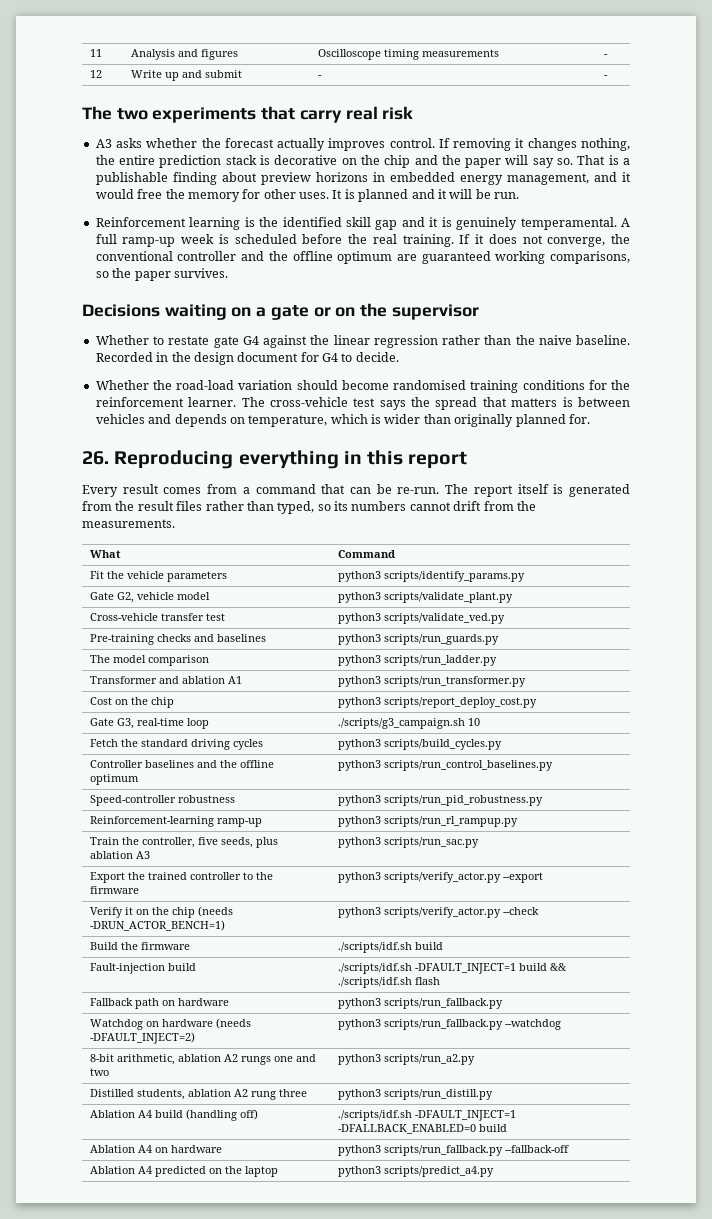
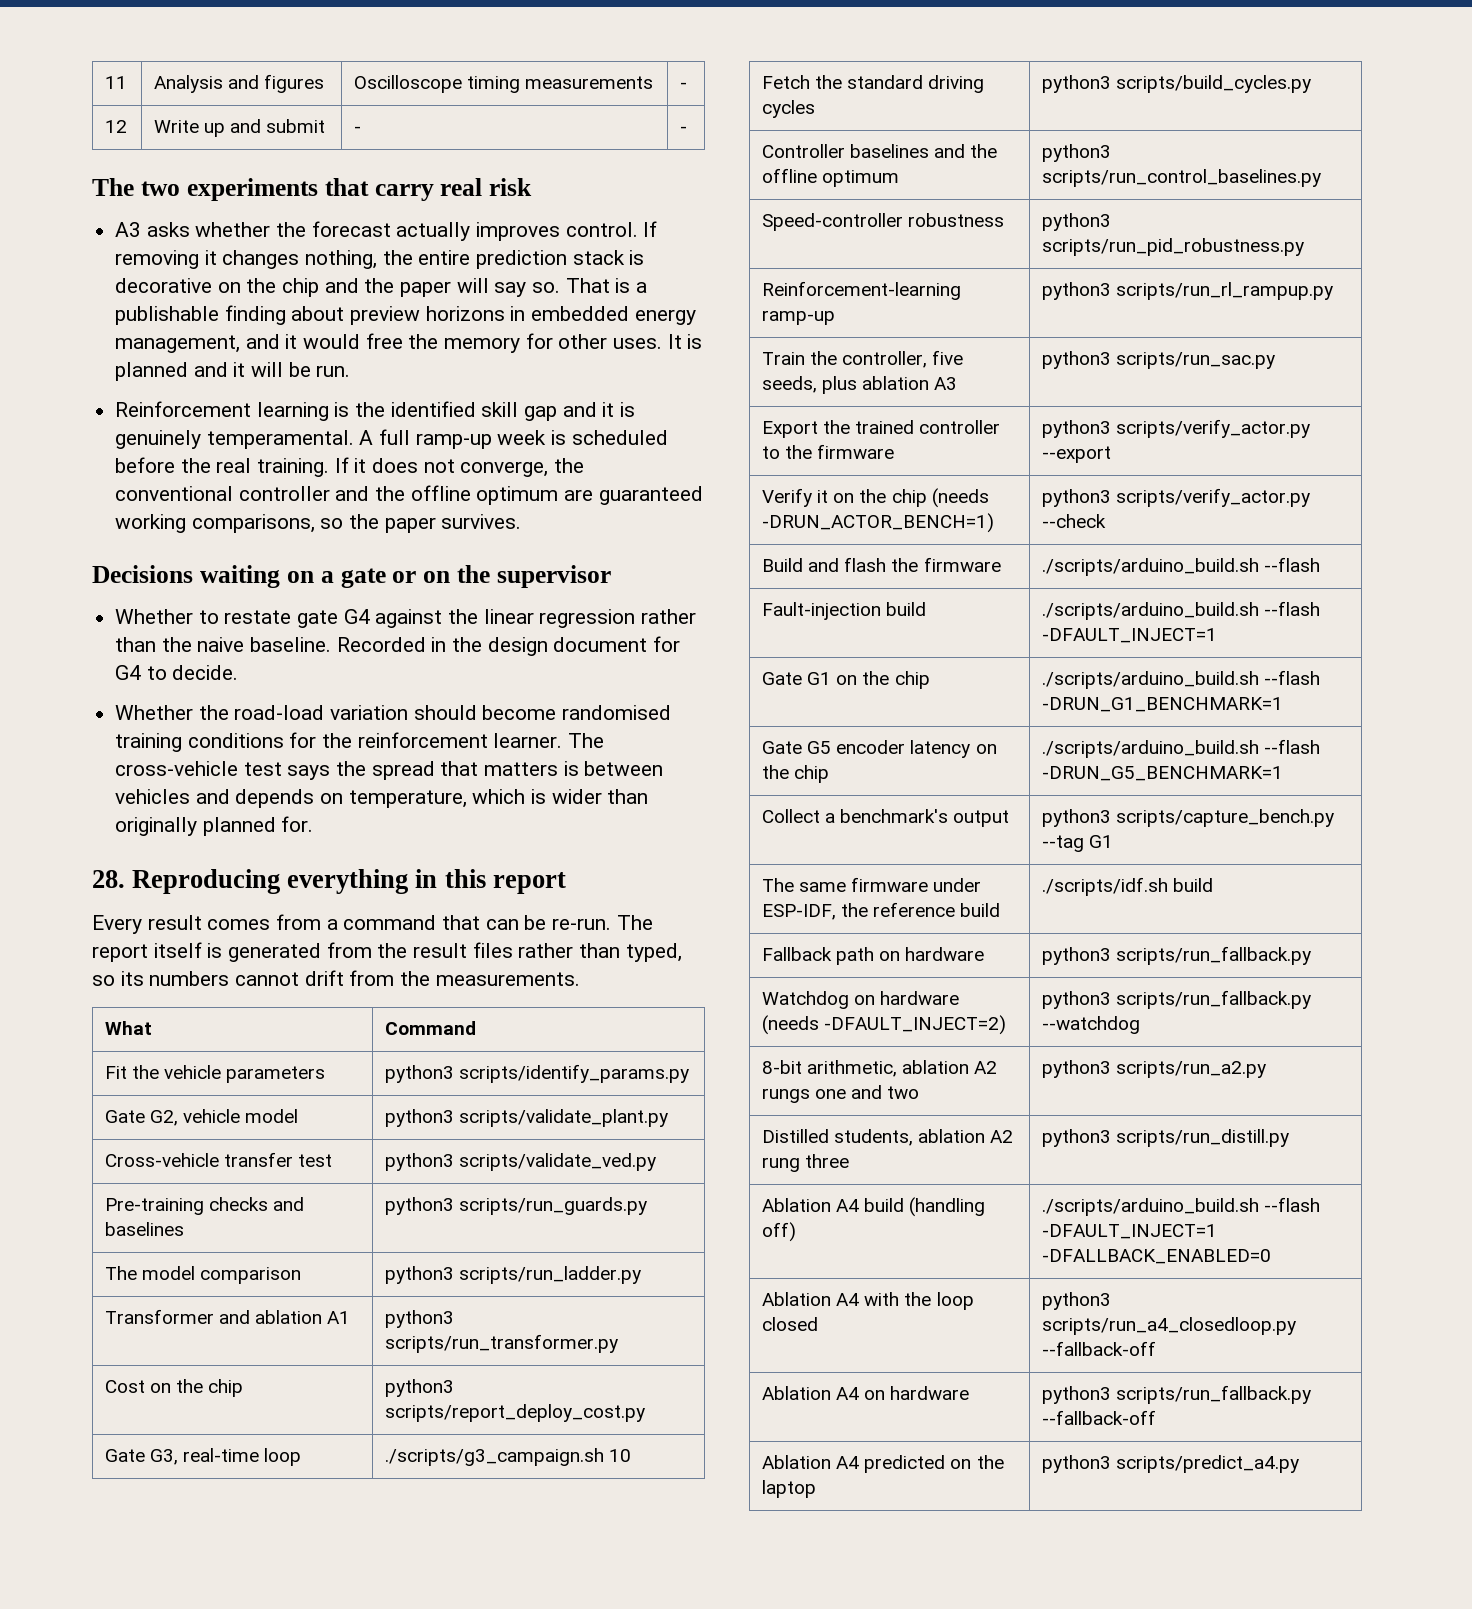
- 26. Reproducing everything in this report
+ 28. Reproducing everything in this report
- Build the firmware | ./scripts/idf.sh build
+ Build and flash the firmware | ./scripts/arduino_build.sh --flash
- Fault-injection build | ./scripts/idf.sh -DFAULT_INJECT=1 build && ./scripts/idf.sh flash
+ Fault-injection build | ./scripts/arduino_build.sh --flash -DFAULT_INJECT=1
+ Gate G1 on the chip | ./scripts/arduino_build.sh --flash -DRUN_G1_BENCHMARK=1
+ Gate G5 encoder latency on the chip | ./scripts/arduino_build.sh --flash -DRUN_G5_BENCHMARK=1
+ Collect a benchmark's output | python3 scripts/capture_bench.py --tag G1
+ The same firmware under ESP-IDF, the reference build | ./scripts/idf.sh build
- Ablation A4 build (handling off) | ./scripts/idf.sh -DFAULT_INJECT=1 -DFALLBACK_ENABLED=0 build
+ Ablation A4 build (handling off) | ./scripts/arduino_build.sh --flash -DFAULT_INJECT=1 -DFALLBACK_ENABLED=0
+ Ablation A4 with the loop closed | python3 scripts/run_a4_closedloop.py --fallback-off

